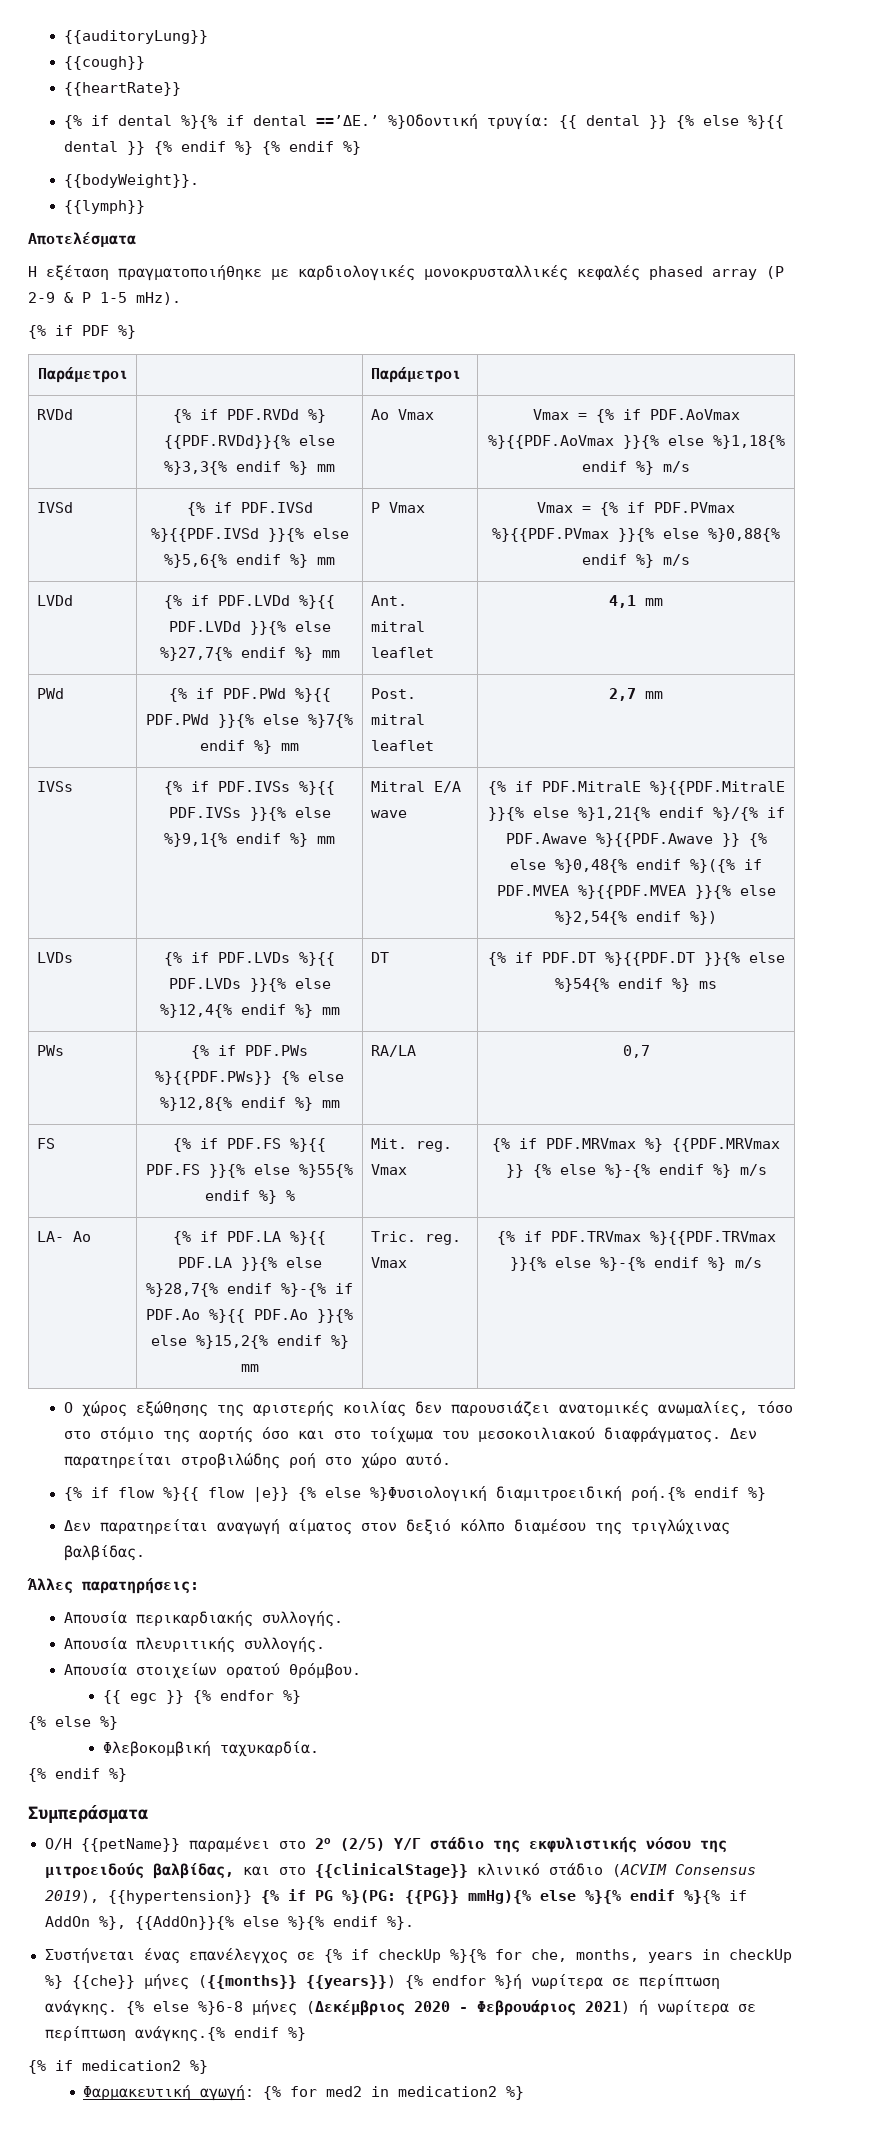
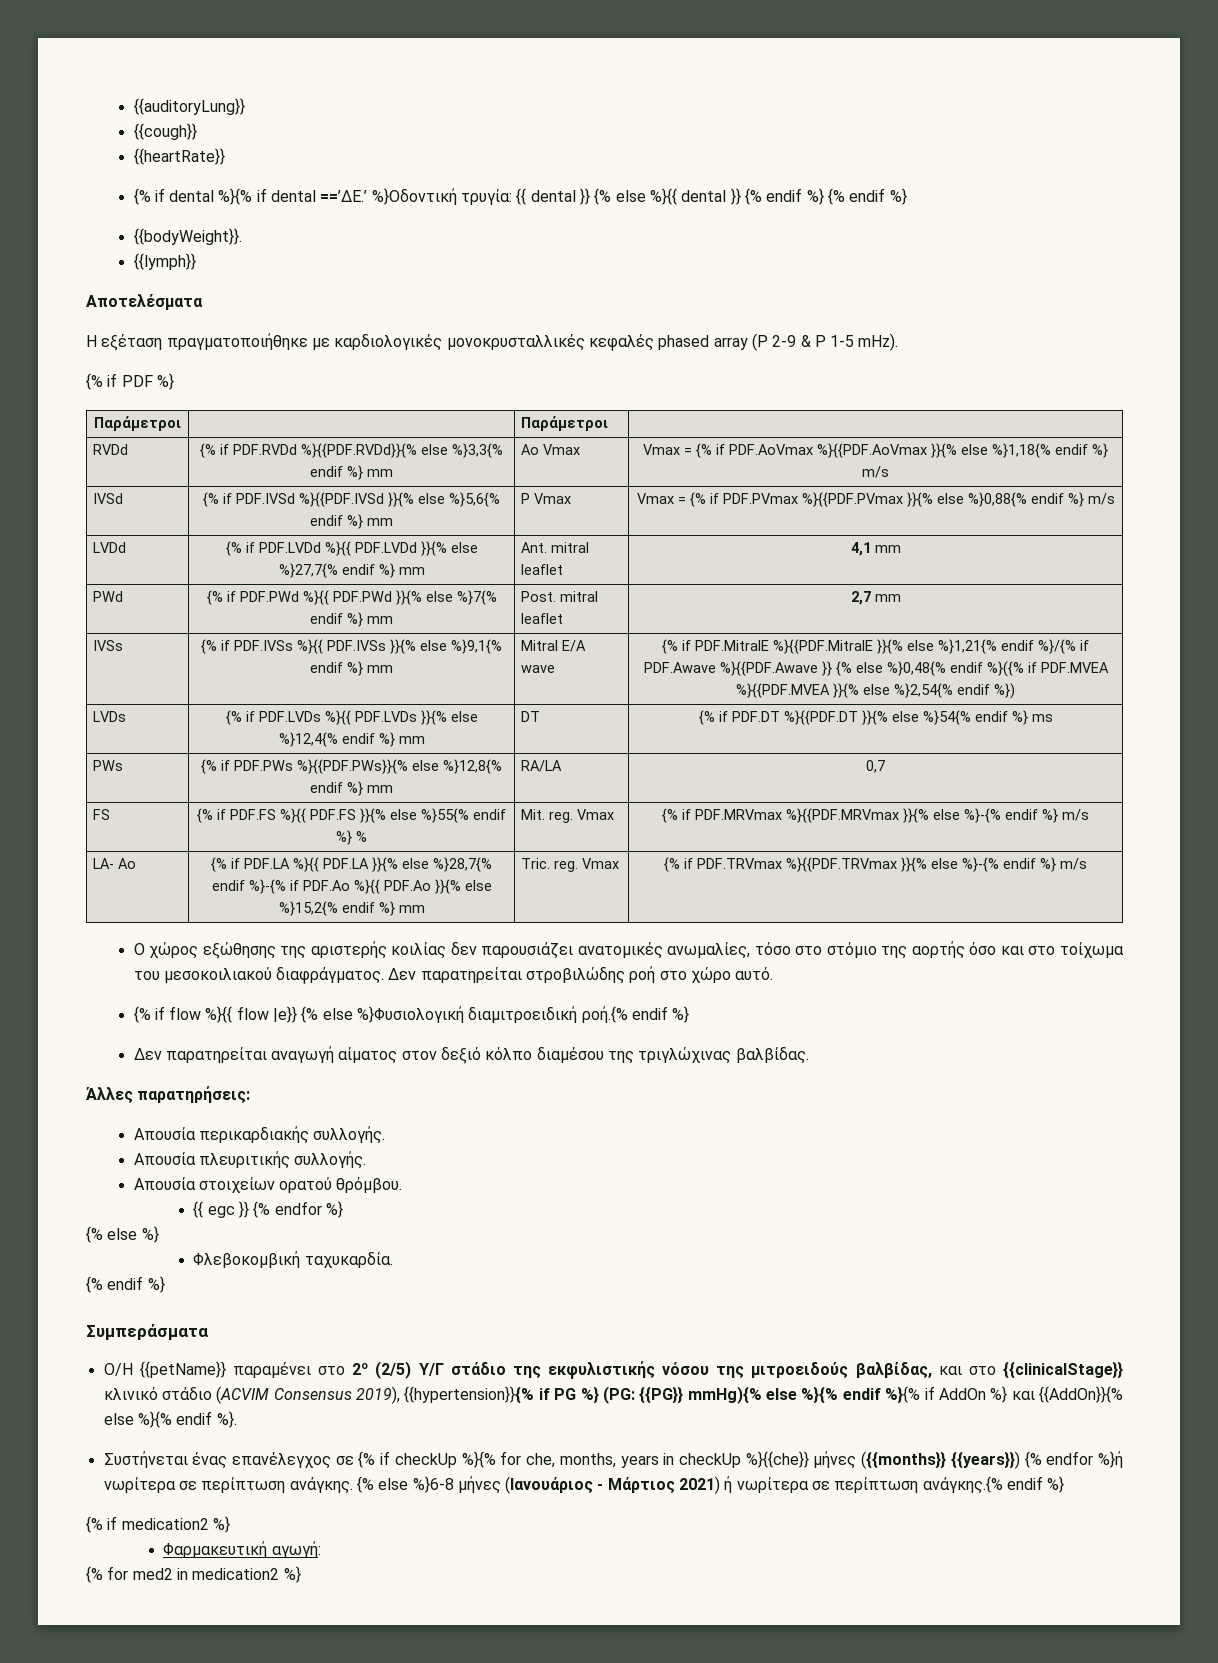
- RVDd | {% if PDF.RVDd %} {{PDF.RVDd}}{% else %}3,3{% endif %} mm | Ao Vmax | Vmax = {% if PDF.AoVmax %}{{PDF.AoVmax }}{% else %}1,18{% endif %} m/s
+ RVDd | {% if PDF.RVDd %}{{PDF.RVDd}}{% else %}3,3{% endif %} mm | Ao Vmax | Vmax = {% if PDF.AoVmax %}{{PDF.AoVmax }}{% else %}1,18{% endif %} m/s
- PWs | {% if PDF.PWs %}{{PDF.PWs}} {% else %}12,8{% endif %} mm | RA/LA | 0,7
+ PWs | {% if PDF.PWs %}{{PDF.PWs}}{% else %}12,8{% endif %} mm | RA/LA | 0,7
- FS | {% if PDF.FS %}{{ PDF.FS }}{% else %}55{% endif %} % | Mit. reg. Vmax | {% if PDF.MRVmax %} {{PDF.MRVmax }} {% else %}-{% endif %} m/s
+ FS | {% if PDF.FS %}{{ PDF.FS }}{% else %}55{% endif %} % | Mit. reg. Vmax | {% if PDF.MRVmax %}{{PDF.MRVmax }}{% else %}-{% endif %} m/s
- O/H {{petName}} παραμένει στο 2ο (2/5) Υ/Γ στάδιο της εκφυλιστικής νόσου της μιτροειδούς βαλβίδας, και στο {{clinicalStage}} κλινικό στάδιο (ACVIM Consensus 2019), {{hypertension}} {% if PG %}(PG: {{PG}} mmHg){% else %}{% endif %}{% if AddOn %}, {{AddOn}}{% else %}{% endif %}.
+ O/H {{petName}} παραμένει στο 2ο (2/5) Υ/Γ στάδιο της εκφυλιστικής νόσου της μιτροειδούς βαλβίδας, και στο {{clinicalStage}} κλινικό στάδιο (ACVIM Consensus 2019), {{hypertension}}{% if PG %} (PG: {{PG}} mmHg){% else %}{% endif %}{% if AddOn %} και {{AddOn}}{% else %}{% endif %}.
- Συστήνεται ένας επανέλεγχος σε {% if checkUp %}{% for che, months, years in checkUp %} {{che}} μήνες ({{months}} {{years}}) {% endfor %}ή νωρίτερα σε περίπτωση ανάγκης.
+ Συστήνεται ένας επανέλεγχος σε {% if checkUp %}{% for che, months, years in checkUp %}{{che}} μήνες ({{months}} {{years}}) {% endfor %}ή νωρίτερα σε περίπτωση ανάγκης.
- {% else %}6-8 μήνες (Δεκέμβριος 2020 - Φεβρουάριος 2021) ή νωρίτερα σε περίπτωση ανάγκης.{% endif %}
+ {% else %}6-8 μήνες (Ιανουάριος - Μάρτιος 2021) ή νωρίτερα σε περίπτωση ανάγκης.{% endif %}
- Φαρμακευτική αγωγή: {% for med2 in medication2 %}
+ Φαρμακευτική αγωγή:
+ {% for med2 in medication2 %}

